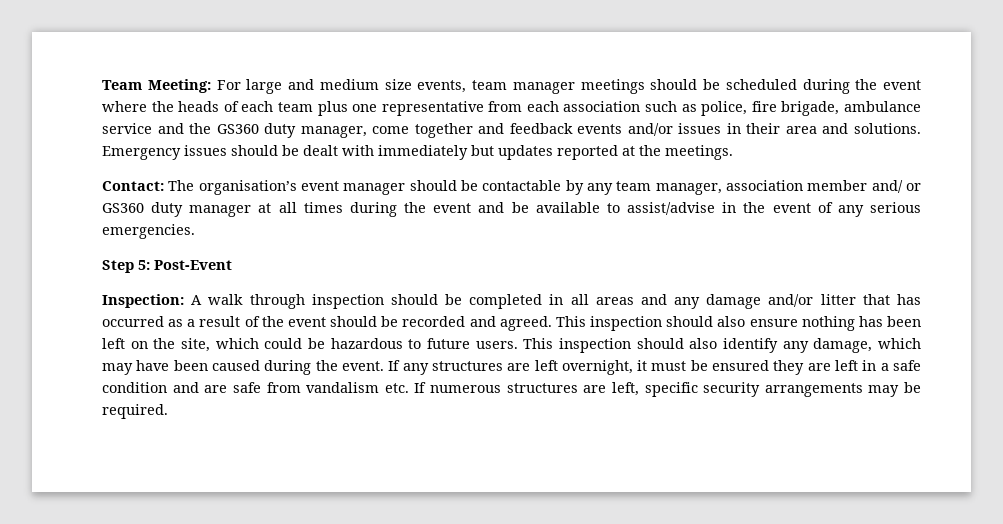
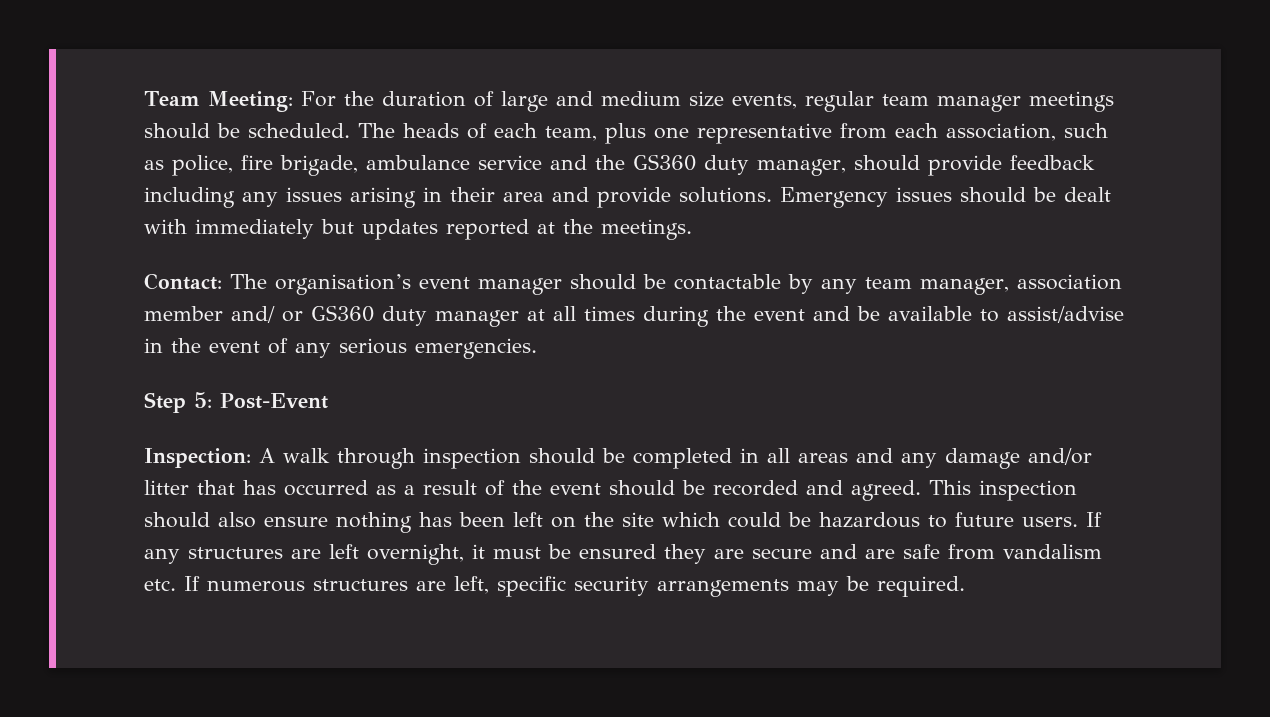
- Team Meeting: For large and medium size events, team manager meetings should be scheduled during the event where the heads of each team plus one representative from each association such as police, fire brigade, ambulance service and the GS360 duty manager, come together and feedback events and/or issues in their area and solutions.
+ Team Meeting: For the duration of large and medium size events, regular team manager meetings should be scheduled. The heads of each team, plus one representative from each association, such as police, fire brigade, ambulance service and the GS360 duty manager, should provide feedback including any issues arising in their area and provide solutions.
- This inspection should also ensure nothing has been left on the site, which could be hazardous to future users.
+ This inspection should also ensure nothing has been left on the site which could be hazardous to future users.
- This inspection should also identify any damage, which may have been caused during the event.
- If any structures are left overnight, it must be ensured they are left in a safe condition and are safe from vandalism etc. If numerous structures are left, specific security arrangements may be required.
+ If any structures are left overnight, it must be ensured they are secure and are safe from vandalism etc. If numerous structures are left, specific security arrangements may be required.

